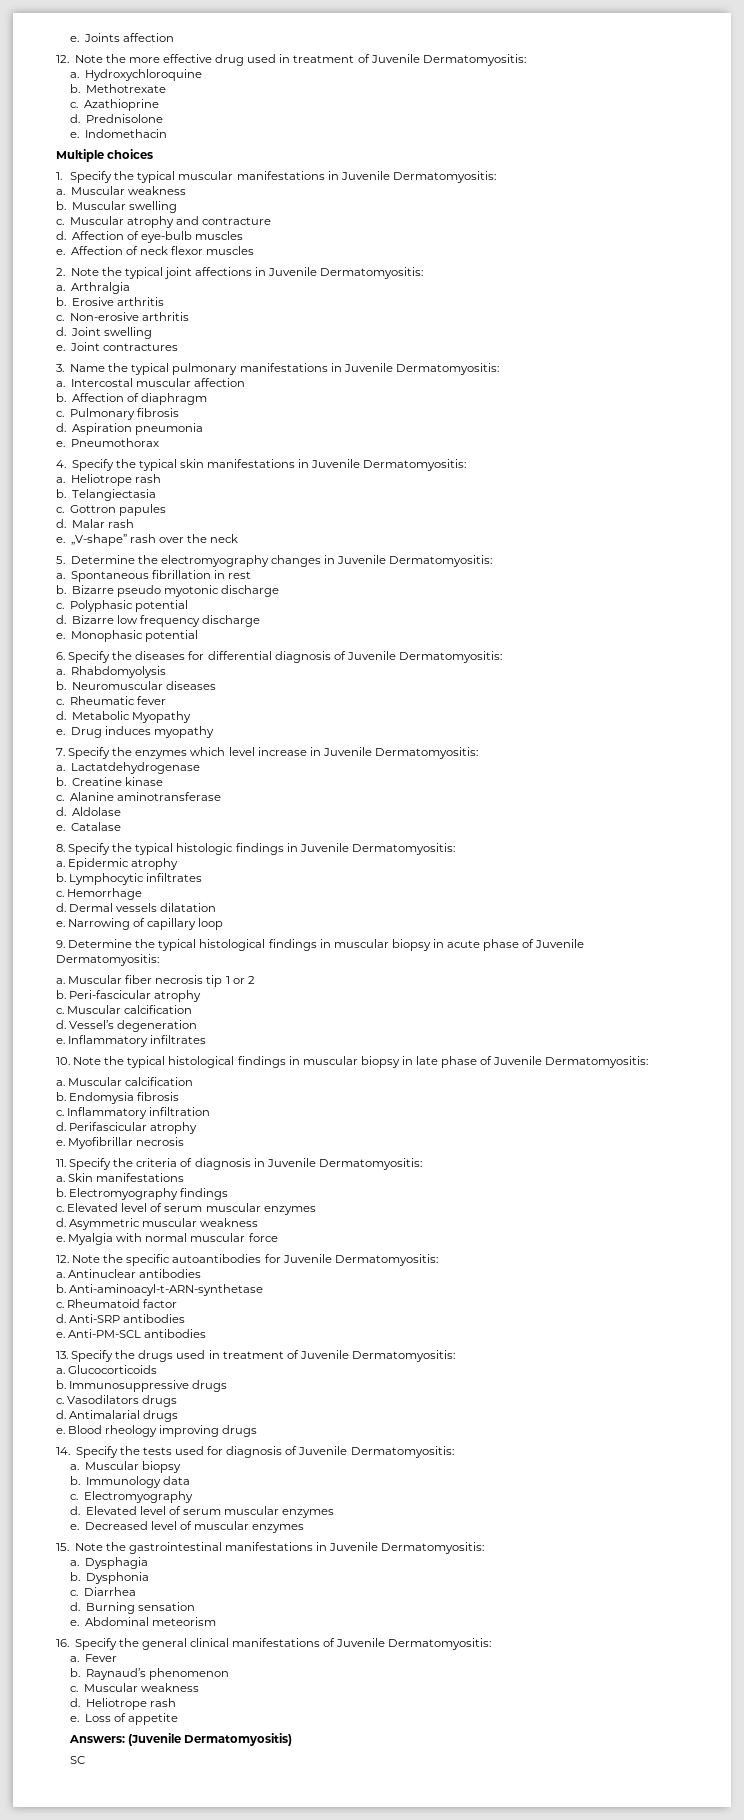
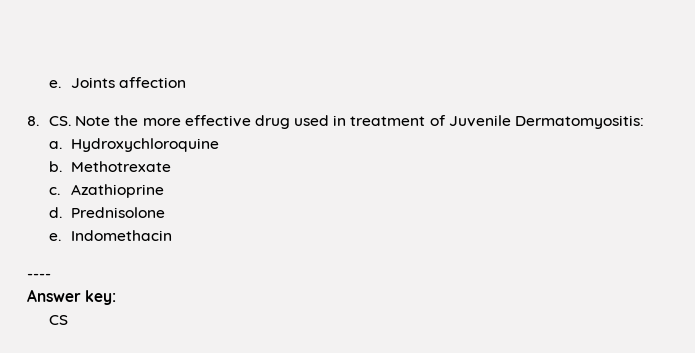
- 12. Note the more effective drug used in treatment of Juvenile Dermatomyositis:
+ 8. CS. Note the more effective drug used in treatment of Juvenile Dermatomyositis:
- Multiple choices
- 1. Specify the typical muscular manifestations in Juvenile Dermatomyositis:
- a. Muscular weakness
- b. Muscular swelling
- c. Muscular atrophy and contracture
- d. Affection of eye-bulb muscles
- e. Affection of neck flexor muscles
- 2. Note the typical joint affections in Juvenile Dermatomyositis:
- a. Arthralgia
- b. Erosive arthritis
- c. Non-erosive arthritis
- d. Joint swelling
- e. Joint contractures
- 3. Name the typical pulmonary manifestations in Juvenile Dermatomyositis:
- a. Intercostal muscular affection
- b. Affection of diaphragm
- c. Pulmonary fibrosis
- d. Aspiration pneumonia
- e. Pneumothorax
- 4. Specify the typical skin manifestations in Juvenile Dermatomyositis:
- a. Heliotrope rash
- b. Telangiectasia
- c. Gottron papules
- d. Malar rash
- e. „V-shape” rash over the neck
- 5. Determine the electromyography changes in Juvenile Dermatomyositis:
- a. Spontaneous fibrillation in rest
- b. Bizarre pseudo myotonic discharge
- c. Polyphasic potential
- d. Bizarre low frequency discharge
- e. Monophasic potential
- 6. Specify the diseases for differential diagnosis of Juvenile Dermatomyositis:
- a. Rhabdomyolysis
- b. Neuromuscular diseases
- c. Rheumatic fever
- d. Metabolic Myopathy
- e. Drug induces myopathy
- 7. Specify the enzymes which level increase in Juvenile Dermatomyositis:
- a. Lactatdehydrogenase
- b. Creatine kinase
- c. Alanine aminotransferase
- d. Aldolase
- e. Catalase
- 8. Specify the typical histologic findings in Juvenile Dermatomyositis:
- a. Epidermic atrophy
- b. Lymphocytic infiltrates
- c. Hemorrhage
- d. Dermal vessels dilatation
- e. Narrowing of capillary loop
- 9. Determine the typical histological findings in muscular biopsy in acute phase of Juvenile Dermatomyositis:
- a. Muscular fiber necrosis tip 1 or 2
- b. Peri-fascicular atrophy
- c. Muscular calcification
- d. Vessel’s degeneration
- e. Inflammatory infiltrates
- 10. Note the typical histological findings in muscular biopsy in late phase of Juvenile Dermatomyositis:
- a. Muscular calcification
- b. Endomysia fibrosis
- c. Inflammatory infiltration
- d. Perifascicular atrophy
- e. Myofibrillar necrosis
- 11. Specify the criteria of diagnosis in Juvenile Dermatomyositis:
- a. Skin manifestations
- b. Electromyography findings
- c. Elevated level of serum muscular enzymes
- d. Asymmetric muscular weakness
- e. Myalgia with normal muscular force
- 12. Note the specific autoantibodies for Juvenile Dermatomyositis:
- a. Antinuclear antibodies
- b. Anti-aminoacyl-t-ARN-synthetase
- c. Rheumatoid factor
- d. Anti-SRP antibodies
- e. Anti-PM-SCL antibodies
- 13. Specify the drugs used in treatment of Juvenile Dermatomyositis:
- a. Glucocorticoids
- b. Immunosuppressive drugs
- c. Vasodilators drugs
- d. Antimalarial drugs
- e. Blood rheology improving drugs
- 14. Specify the tests used for diagnosis of Juvenile Dermatomyositis:
- a. Muscular biopsy
- b. Immunology data
- c. Electromyography
- d. Elevated level of serum muscular enzymes
- e. Decreased level of muscular enzymes
- 15. Note the gastrointestinal manifestations in Juvenile Dermatomyositis:
- a. Dysphagia
- b. Dysphonia
- c. Diarrhea
- d. Burning sensation
- e. Abdominal meteorism
- 16. Specify the general clinical manifestations of Juvenile Dermatomyositis:
- a. Fever
- b. Raynaud’s phenomenon
- c. Muscular weakness
- d. Heliotrope rash
- e. Loss of appetite
- Answers: (Juvenile Dermatomyositis)
- SC
+ ----
+ Answer key:
+ CS

